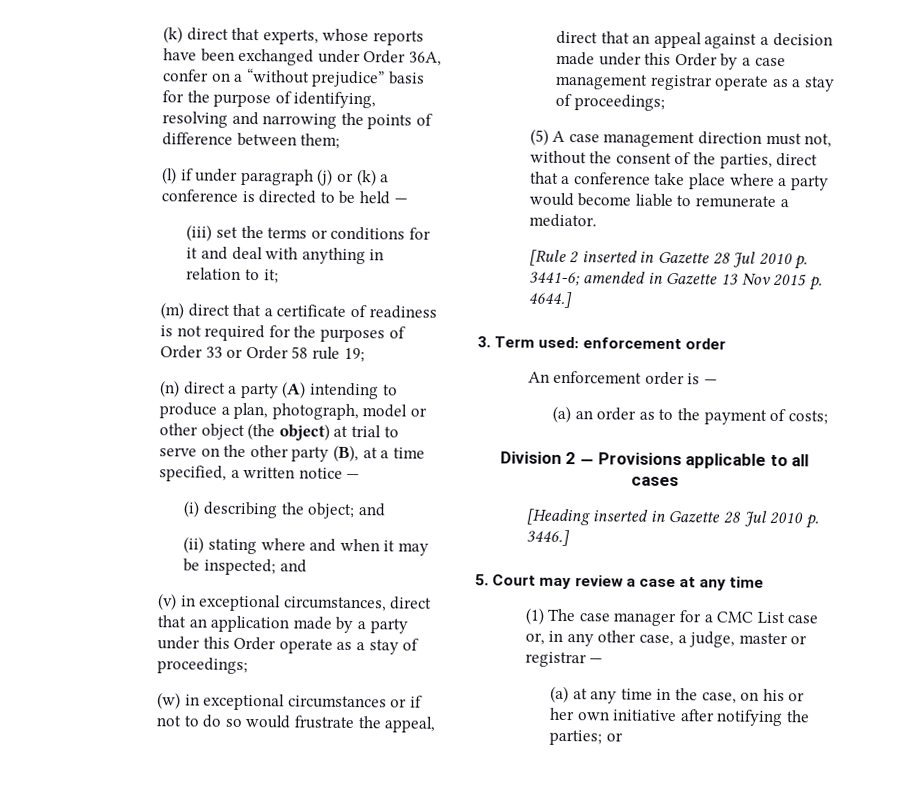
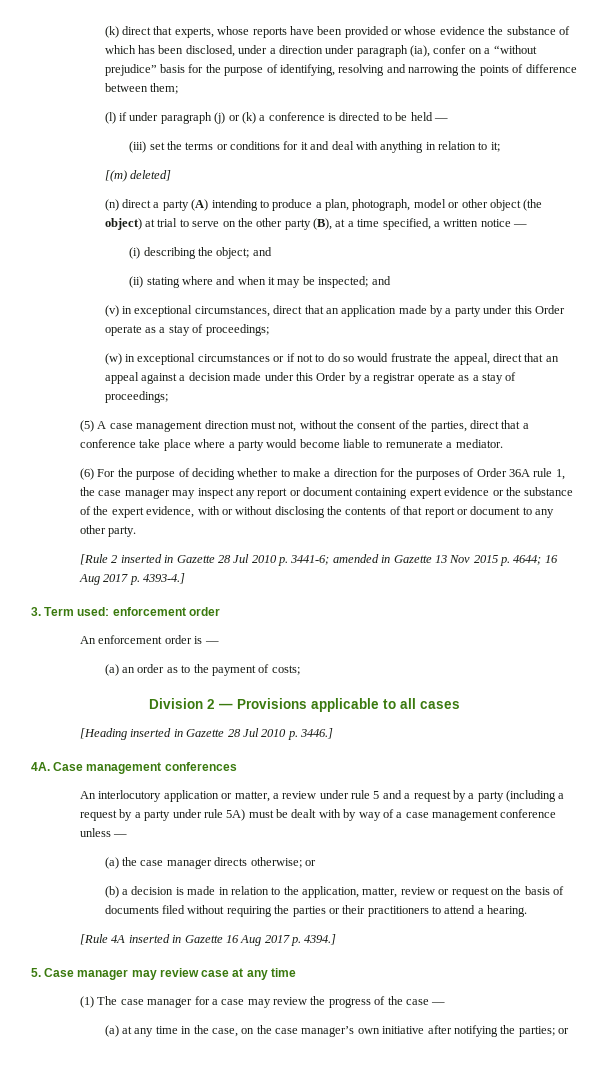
- (k) direct that experts, whose reports have been exchanged under Order 36A, confer on a “without prejudice” basis for the purpose of identifying, resolving and narrowing the points of difference between them;
+ (k) direct that experts, whose reports have been provided or whose evidence the substance of which has been disclosed, under a direction under paragraph (ia), confer on a “without prejudice” basis for the purpose of identifying, resolving and narrowing the points of difference between them;
- (m) direct that a certificate of readiness is not required for the purposes of Order 33 or Order 58 rule 19;
+ [(m) deleted]
- (w) in exceptional circumstances or if not to do so would frustrate the appeal, direct that an appeal against a decision made under this Order by a case management registrar operate as a stay of proceedings;
+ (w) in exceptional circumstances or if not to do so would frustrate the appeal, direct that an appeal against a decision made under this Order by a registrar operate as a stay of proceedings;
+ (6) For the purpose of deciding whether to make a direction for the purposes of Order 36A rule 1, the case manager may inspect any report or document containing expert evidence or the substance of the expert evidence, with or without disclosing the contents of that report or document to any other party.
- [Rule 2 inserted in Gazette 28 Jul 2010 p. 3441-6; amended in Gazette 13 Nov 2015 p. 4644.]
+ [Rule 2 inserted in Gazette 28 Jul 2010 p. 3441-6; amended in Gazette 13 Nov 2015 p. 4644; 16 Aug 2017 p. 4393-4.]
+ 4A. Case management conferences
+ An interlocutory application or matter, a review under rule 5 and a request by a party (including a request by a party under rule 5A) must be dealt with by way of a case management conference unless —
+ (a) the case manager directs otherwise; or
+ (b) a decision is made in relation to the application, matter, review or request on the basis of documents filed without requiring the parties or their practitioners to attend a hearing.
+ [Rule 4A inserted in Gazette 16 Aug 2017 p. 4394.]
- 5. Court may review a case at any time
+ 5. Case manager may review case at any time
- (1) The case manager for a CMC List case or, in any other case, a judge, master or registrar —
+ (1) The case manager for a case may review the progress of the case —
- (a) at any time in the case, on his or her own initiative after notifying the parties; or
+ (a) at any time in the case, on the case manager’s own initiative after notifying the parties; or

